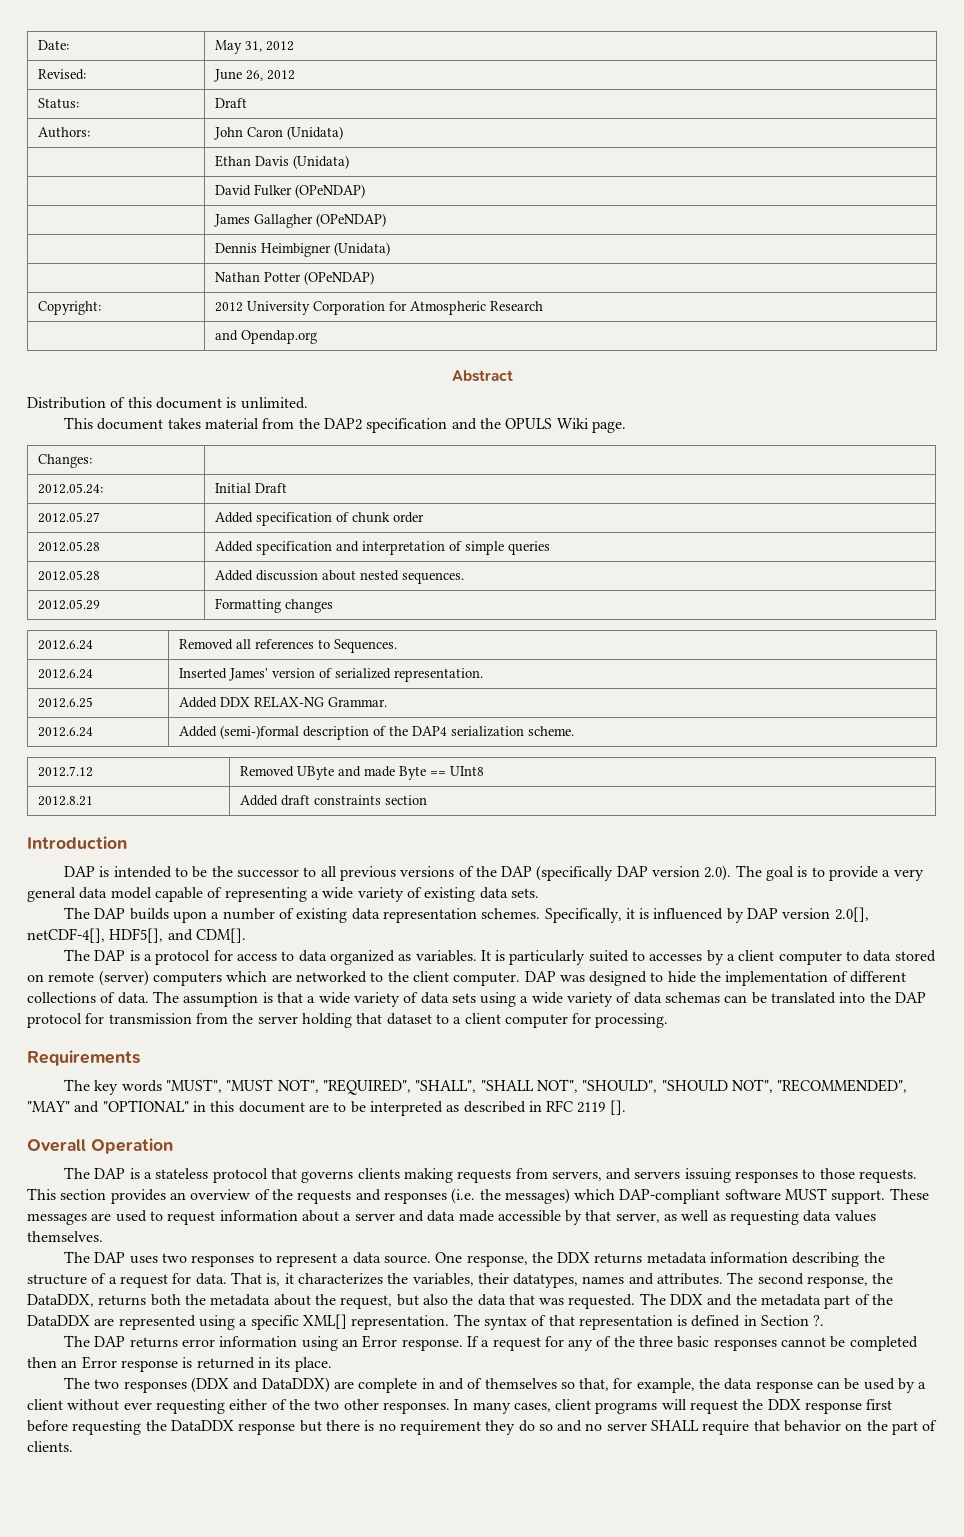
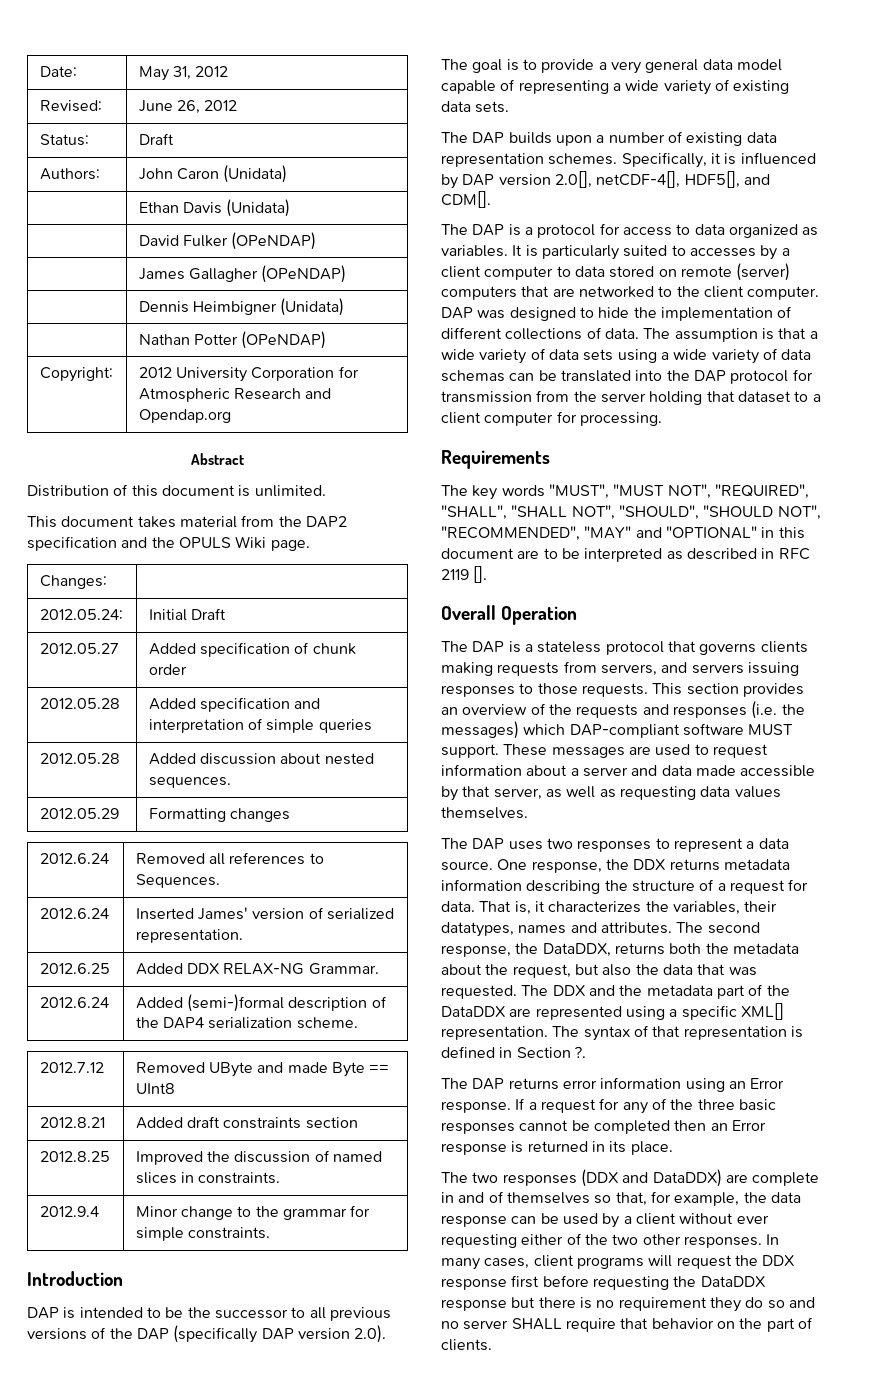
- Copyright: | 2012 University Corporation for Atmospheric Research
- | and Opendap.org
+ Copyright: | 2012 University Corporation for Atmospheric Research and Opendap.org
+ 2012.8.25 | Improved the discussion of named slices in constraints.
+ 2012.9.4 | Minor change to the grammar for simple constraints.
- It is particularly suited to accesses by a client computer to data stored on remote (server) computers which are networked to the client computer.
+ It is particularly suited to accesses by a client computer to data stored on remote (server) computers that are networked to the client computer.

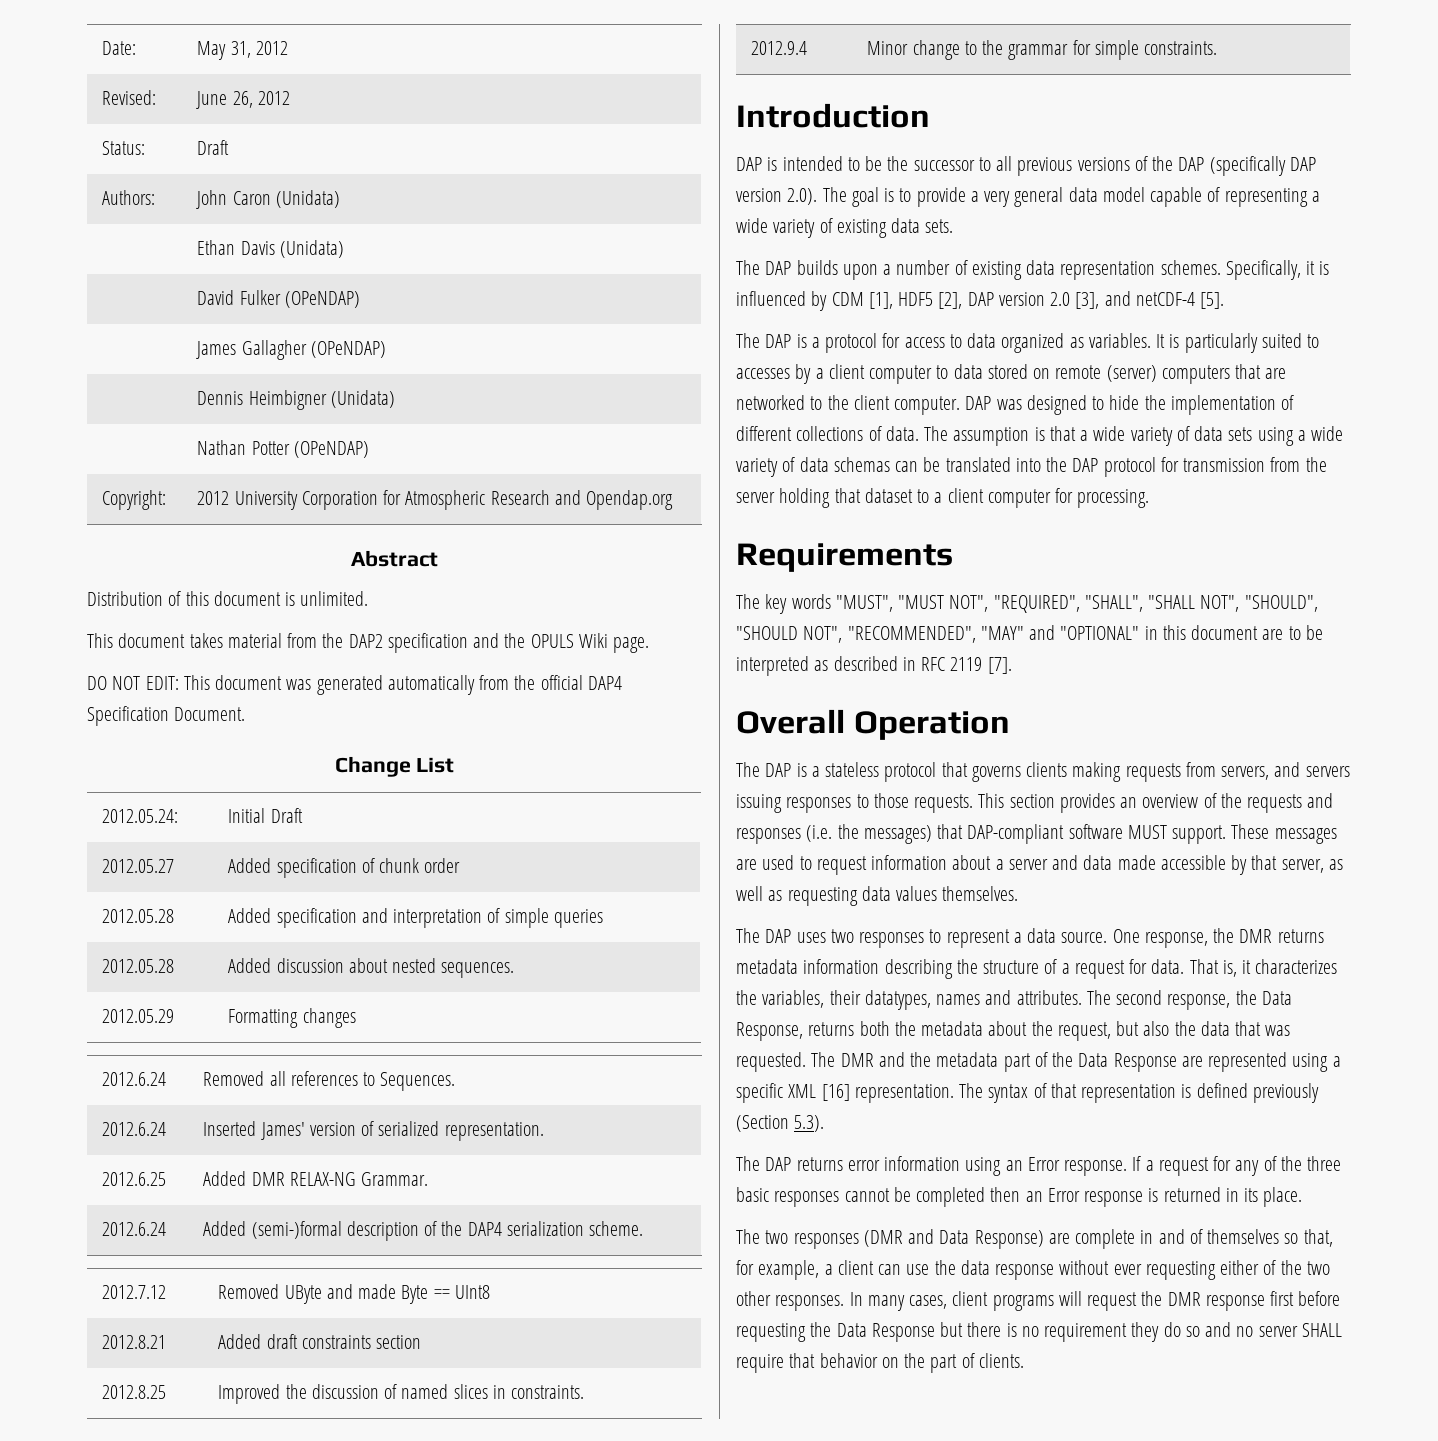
- Changes: |
+ DO NOT EDIT: This document was generated automatically from the official DAP4 Specification Document.
+ Change List
- 2012.6.25 | Added DDX RELAX-NG Grammar.
+ 2012.6.25 | Added DMR RELAX-NG Grammar.
- Specifically, it is influenced by DAP version 2.0[], netCDF-4[], HDF5[], and CDM[].
+ Specifically, it is influenced by CDM [1], HDF5 [2], DAP version 2.0 [3], and netCDF-4 [5].
- The key words "MUST", "MUST NOT", "REQUIRED", "SHALL", "SHALL NOT", "SHOULD", "SHOULD NOT", "RECOMMENDED", "MAY" and "OPTIONAL" in this document are to be interpreted as described in RFC 2119 [].
+ The key words "MUST", "MUST NOT", "REQUIRED", "SHALL", "SHALL NOT", "SHOULD", "SHOULD NOT", "RECOMMENDED", "MAY" and "OPTIONAL" in this document are to be interpreted as described in RFC 2119 [7].
- This section provides an overview of the requests and responses (i.e. the messages) which DAP-compliant software MUST support.
+ This section provides an overview of the requests and responses (i.e. the messages) that DAP-compliant software MUST support.
- One response, the DDX returns metadata information describing the structure of a request for data.
+ One response, the DMR returns metadata information describing the structure of a request for data.
- The second response, the DataDDX, returns both the metadata about the request, but also the data that was requested.
+ The second response, the Data Response, returns both the metadata about the request, but also the data that was requested.
- The DDX and the metadata part of the DataDDX are represented using a specific XML[] representation.
+ The DMR and the metadata part of the Data Response are represented using a specific XML [16] representation.
- The syntax of that representation is defined in Section ?.
+ The syntax of that representation is defined previously (Section 5.3).
- The two responses (DDX and DataDDX) are complete in and of themselves so that, for example, the data response can be used by a client without ever requesting either of the two other responses.
+ The two responses (DMR and Data Response) are complete in and of themselves so that, for example, a client can use the data response without ever requesting either of the two other responses.
- In many cases, client programs will request the DDX response first before requesting the DataDDX response but there is no requirement they do so and no server SHALL require that behavior on the part of clients.
+ In many cases, client programs will request the DMR response first before requesting the Data Response but there is no requirement they do so and no server SHALL require that behavior on the part of clients.

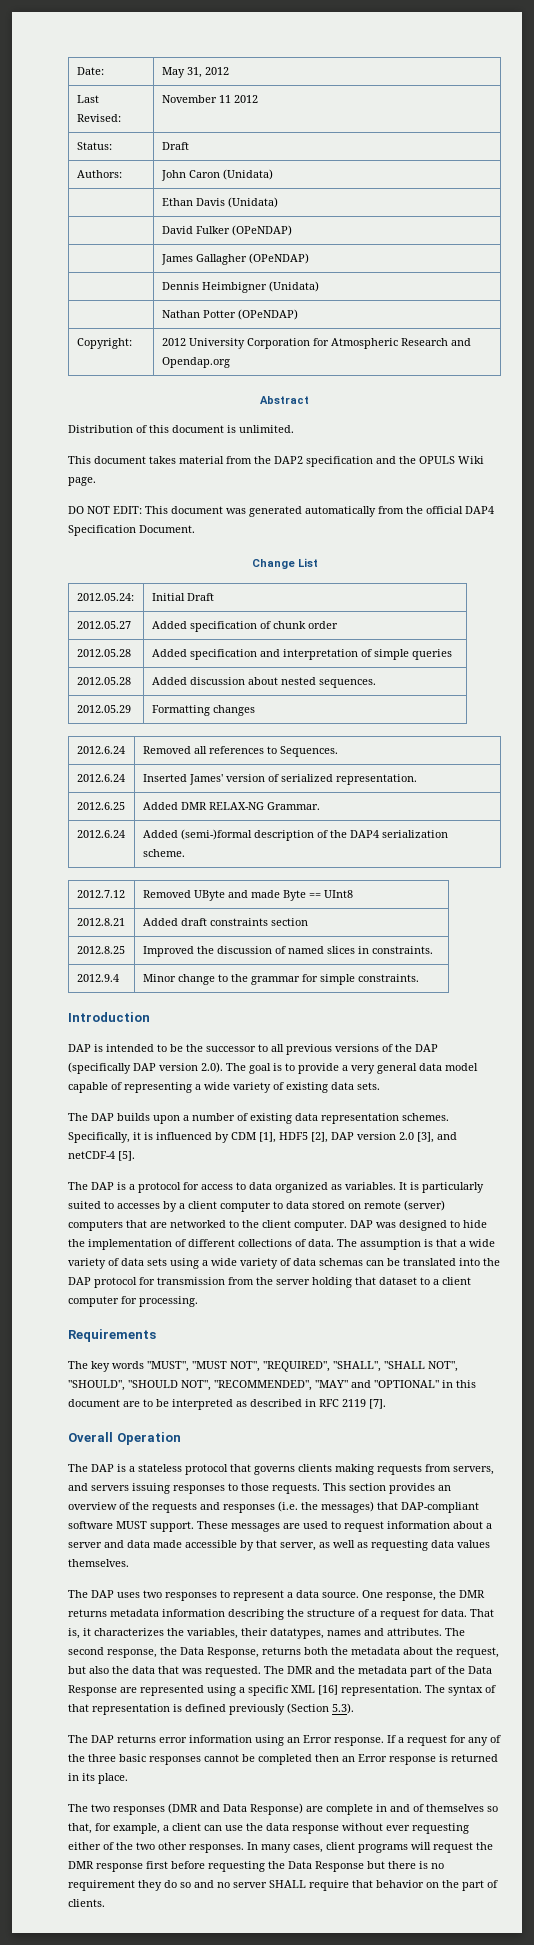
- Revised: | June 26, 2012
+ Last Revised: | November 11 2012

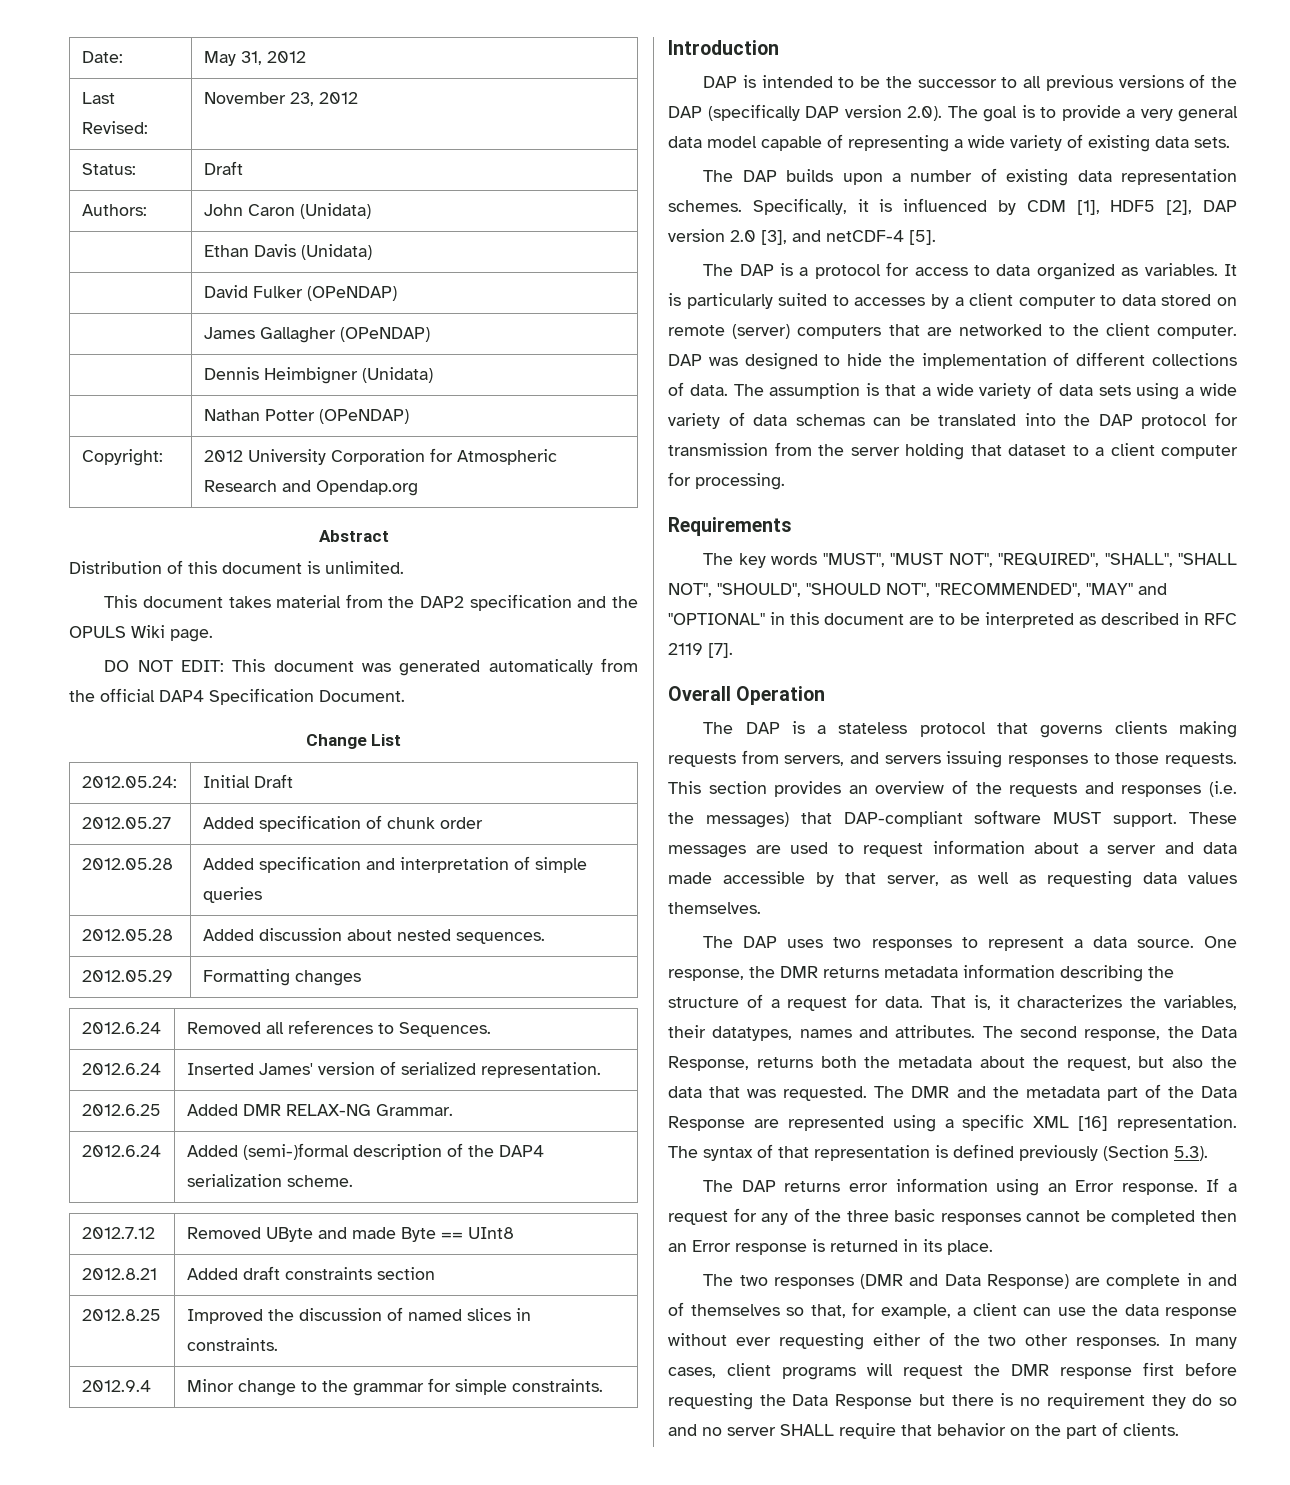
- Last Revised: | November 11 2012
+ Last Revised: | November 23, 2012

